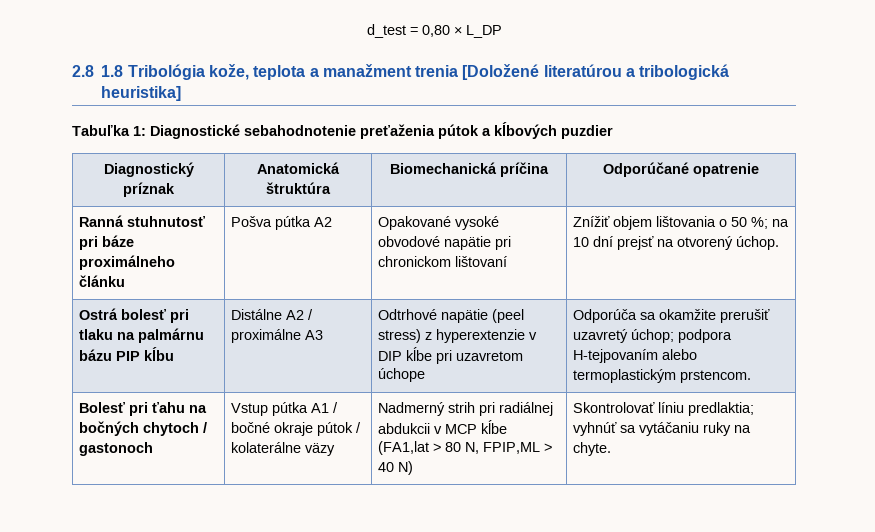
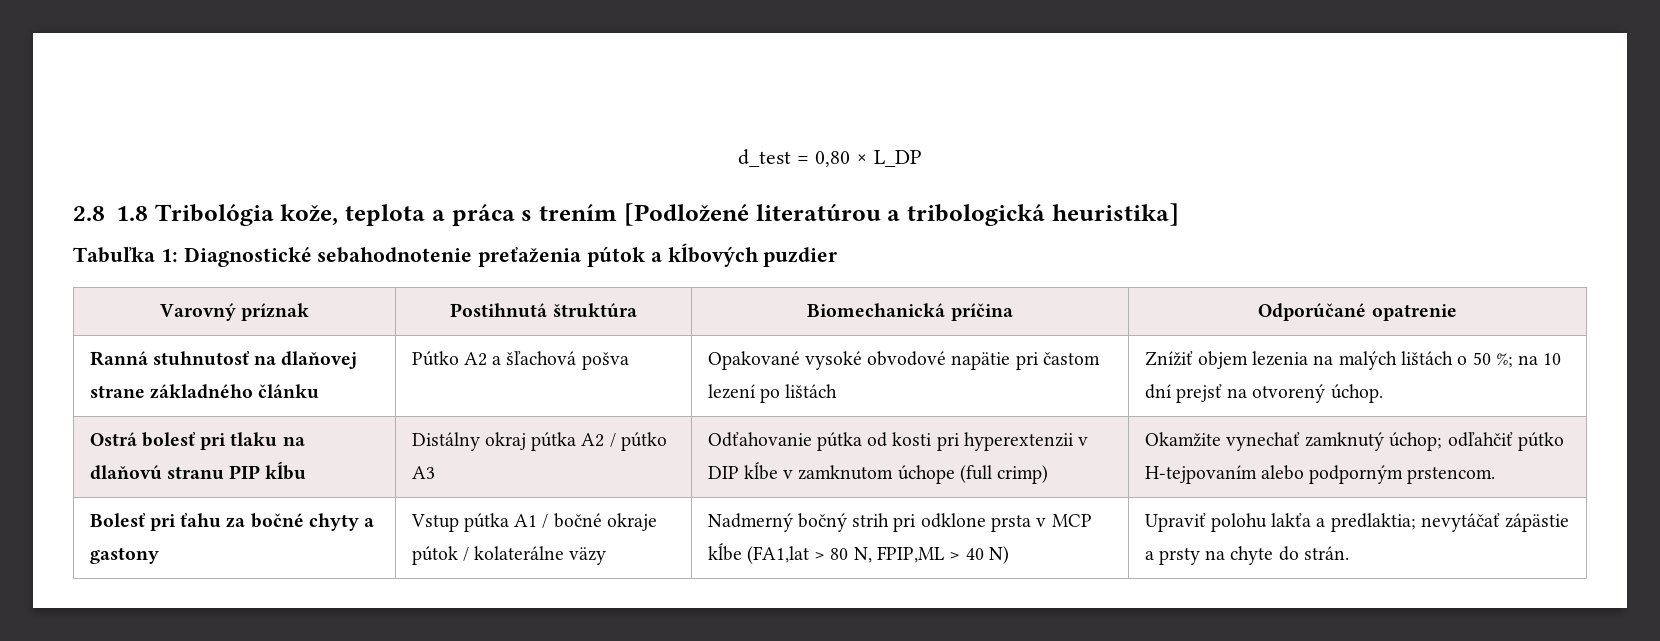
- 2.8 1.8 Tribológia kože, teplota a manažment trenia [Doložené literatúrou a tribologická heuristika]
+ 2.8 1.8 Tribológia kože, teplota a práca s trením [Podložené literatúrou a tribologická heuristika]
- Diagnostický príznak | Anatomická štruktúra | Biomechanická príčina | Odporúčané opatrenie
+ Varovný príznak | Postihnutá štruktúra | Biomechanická príčina | Odporúčané opatrenie
- Ranná stuhnutosť pri báze proximálneho článku | Pošva pútka A2 | Opakované vysoké obvodové napätie pri chronickom lištovaní | Znížiť objem lištovania o 50 %; na 10 dní prejsť na otvorený úchop.
+ Ranná stuhnutosť na dlaňovej strane základného článku | Pútko A2 a šľachová pošva | Opakované vysoké obvodové napätie pri častom lezení po lištách | Znížiť objem lezenia na malých lištách o 50 %; na 10 dní prejsť na otvorený úchop.
- Ostrá bolesť pri tlaku na palmárnu bázu PIP kĺbu | Distálne A2 / proximálne A3 | Odtrhové napätie (peel stress) z hyperextenzie v DIP kĺbe pri uzavretom úchope | Odporúča sa okamžite prerušiť uzavretý úchop; podpora H-tejpovaním alebo termoplastickým prstencom.
+ Ostrá bolesť pri tlaku na dlaňovú stranu PIP kĺbu | Distálny okraj pútka A2 / pútko A3 | Odťahovanie pútka od kosti pri hyperextenzii v DIP kĺbe v zamknutom úchope (full crimp) | Okamžite vynechať zamknutý úchop; odľahčiť pútko H-tejpovaním alebo podporným prstencom.
- Bolesť pri ťahu na bočných chytoch / gastonoch
+ Bolesť pri ťahu za bočné chyty a gastony
- Nadmerný strih pri radiálnej abdukcii v MCP kĺbe (FA1,lat > 80 N, FPIP,ML > 40 N)
+ Nadmerný bočný strih pri odklone prsta v MCP kĺbe (FA1,lat > 80 N, FPIP,ML > 40 N)
- Skontrolovať líniu predlaktia; vyhnúť sa vytáčaniu ruky na chyte.
+ Upraviť polohu lakťa a predlaktia; nevytáčať zápästie a prsty na chyte do strán.

